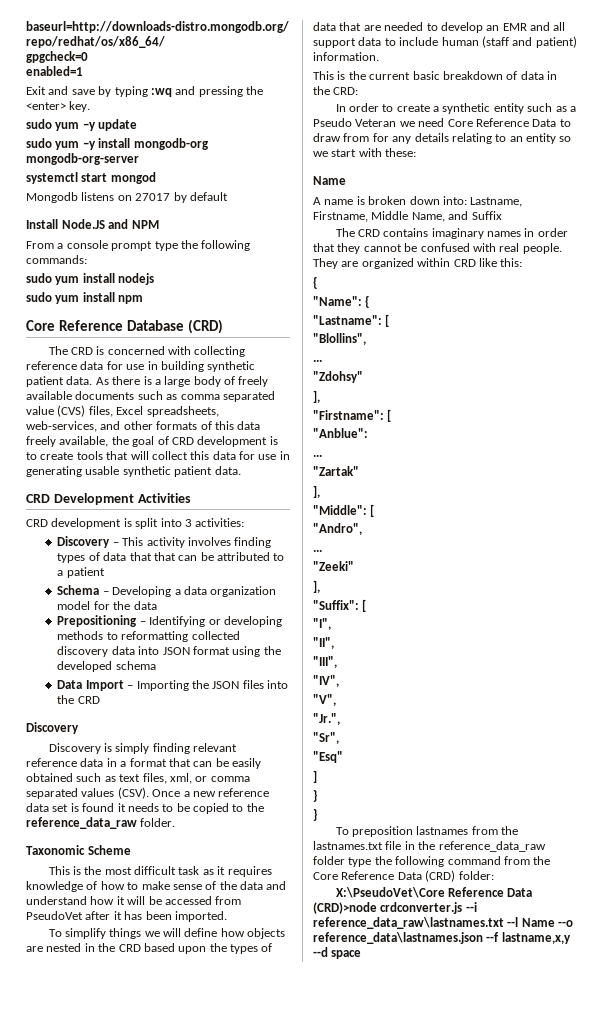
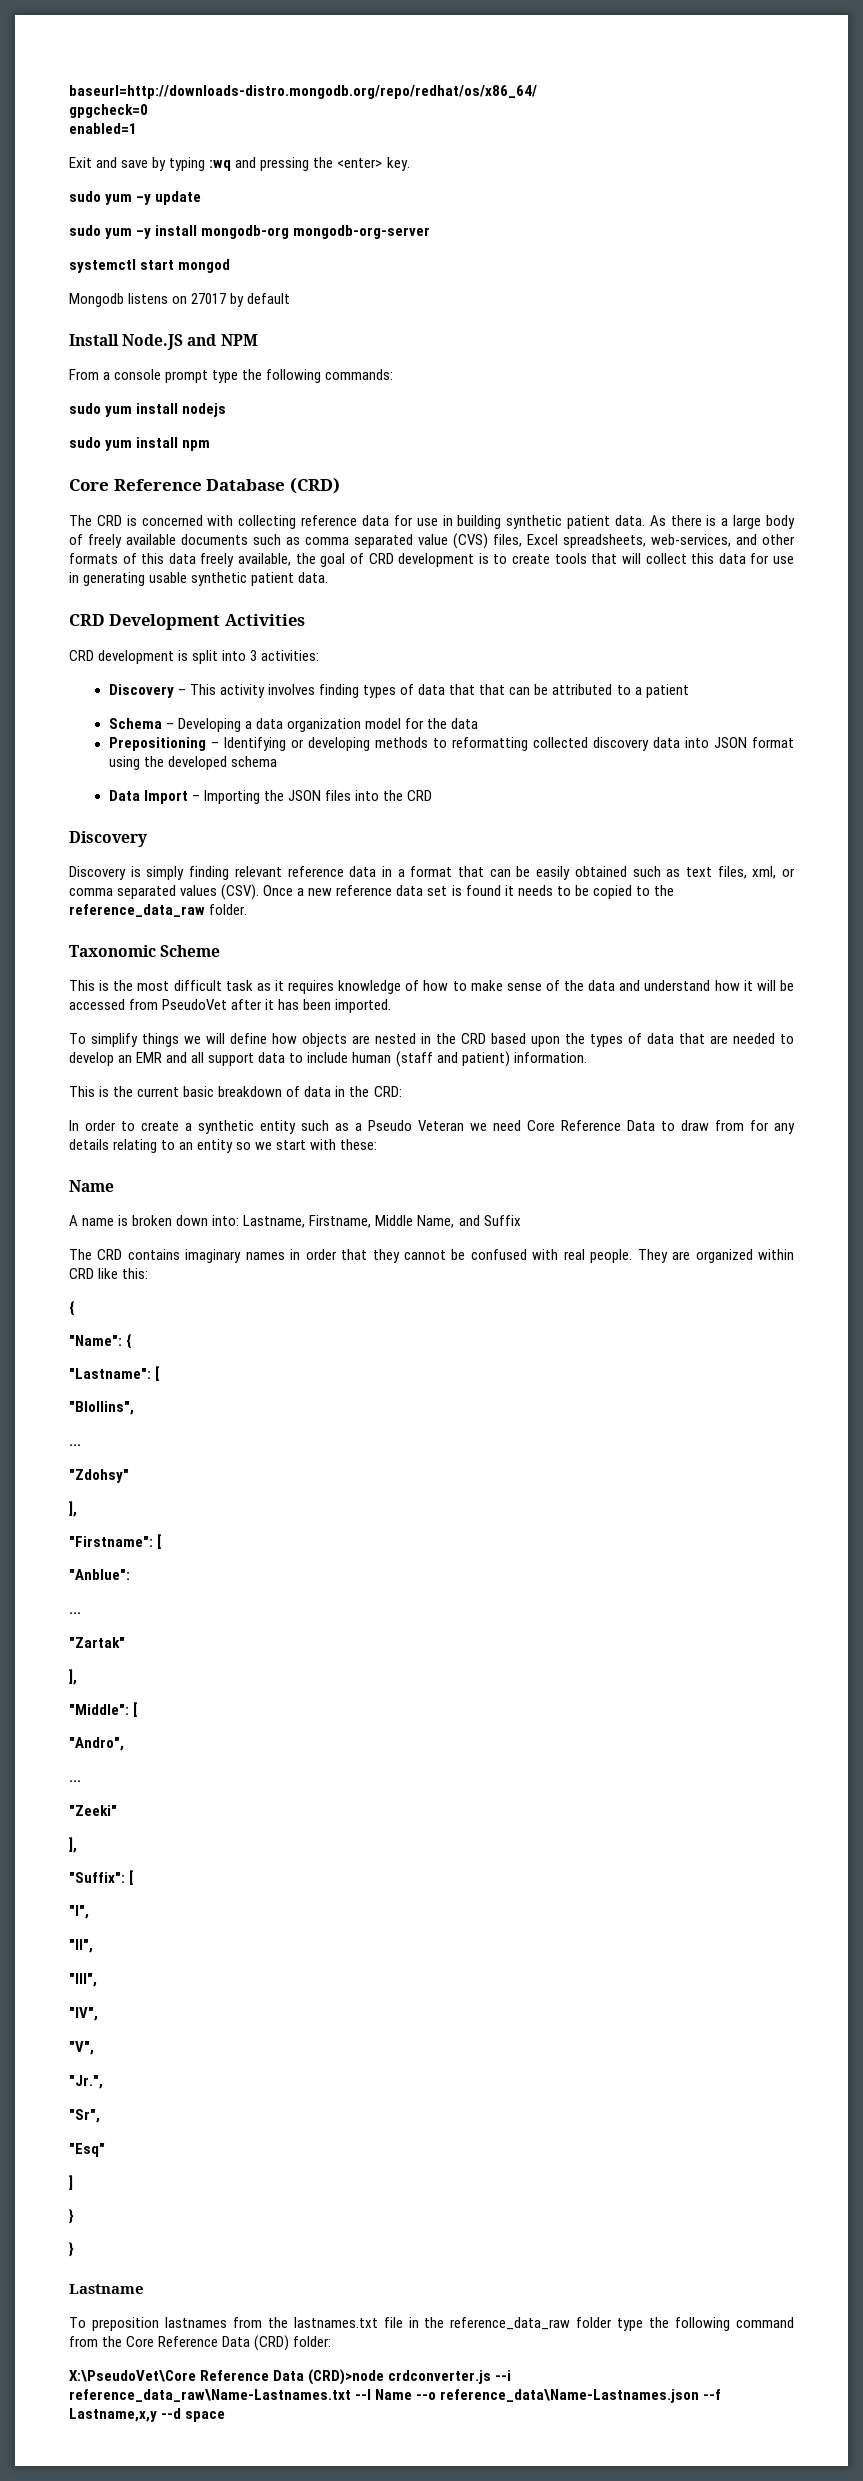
+ Lastname
- X:\PseudoVet\Core Reference Data (CRD)>node crdconverter.js --i reference_data_raw\lastnames.txt --l Name --o reference_data\lastnames.json --f lastname,x,y --d space
+ X:\PseudoVet\Core Reference Data (CRD)>node crdconverter.js --i reference_data_raw\Name-Lastnames.txt --l Name --o reference_data\Name-Lastnames.json --f Lastname,x,y --d space

